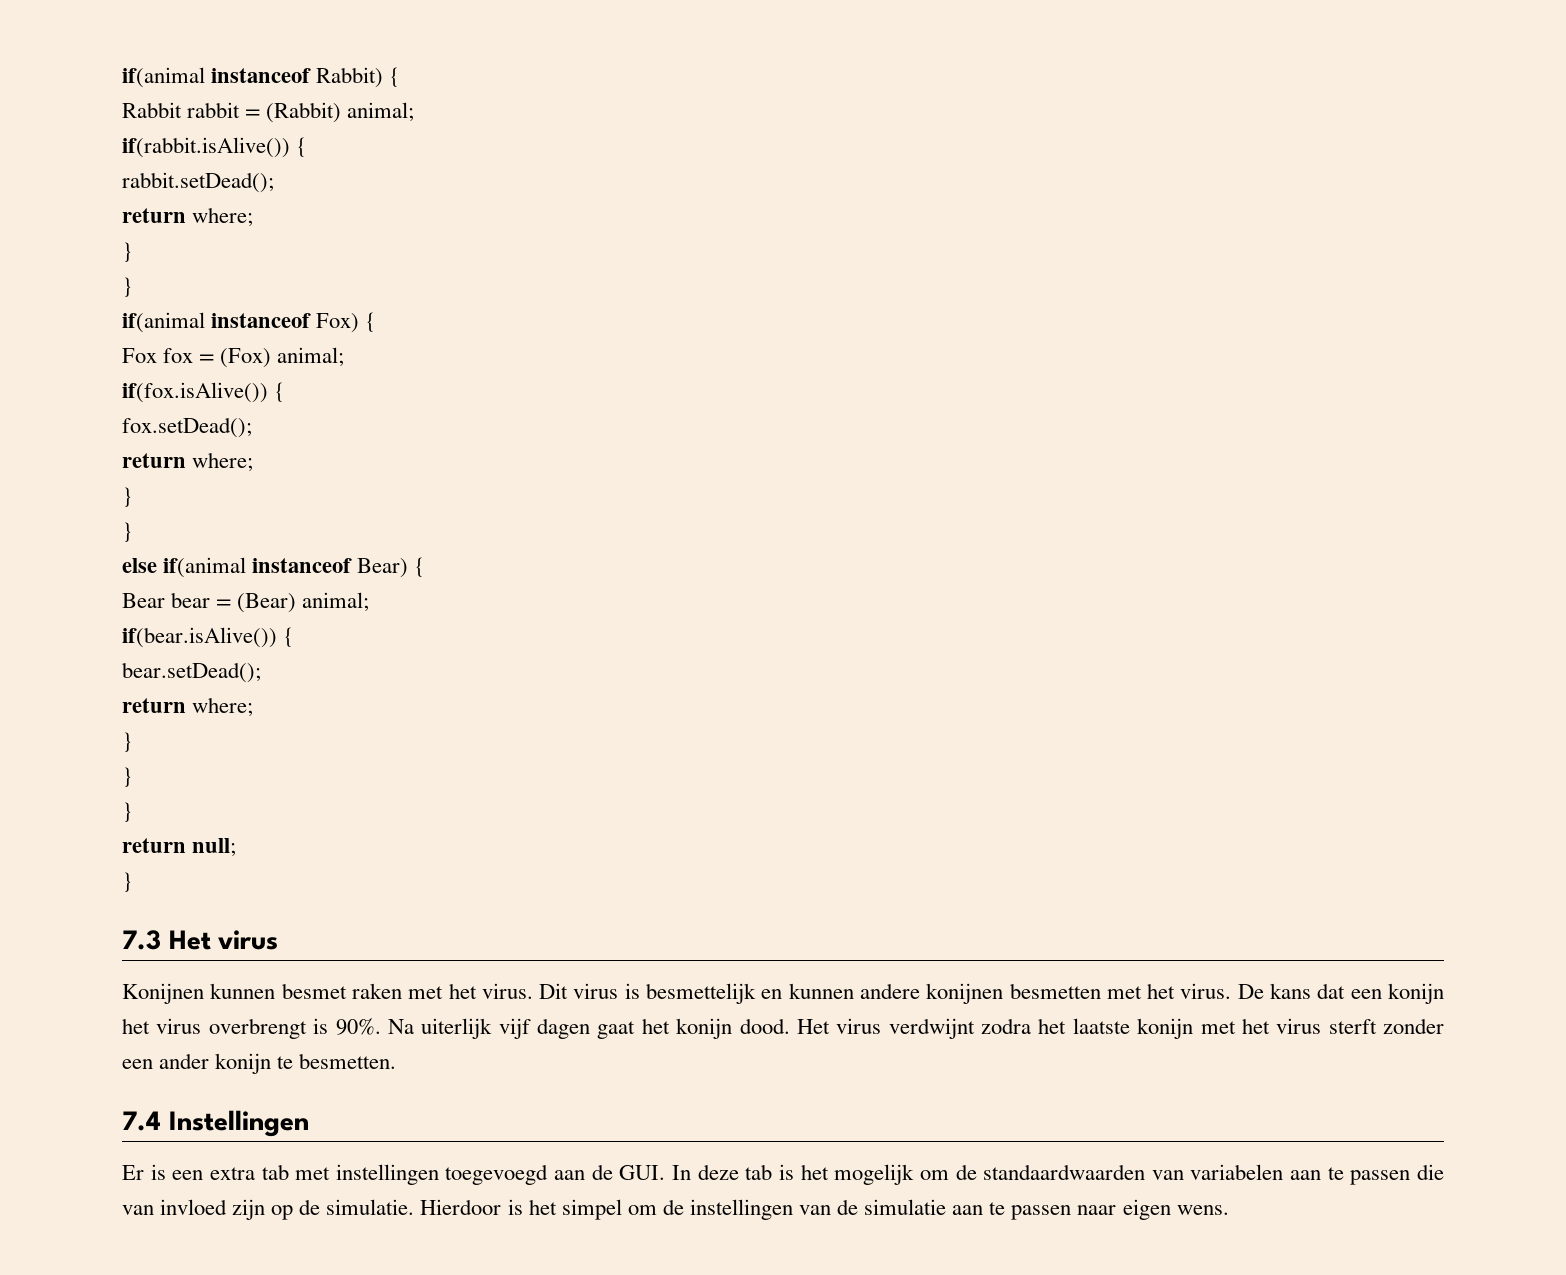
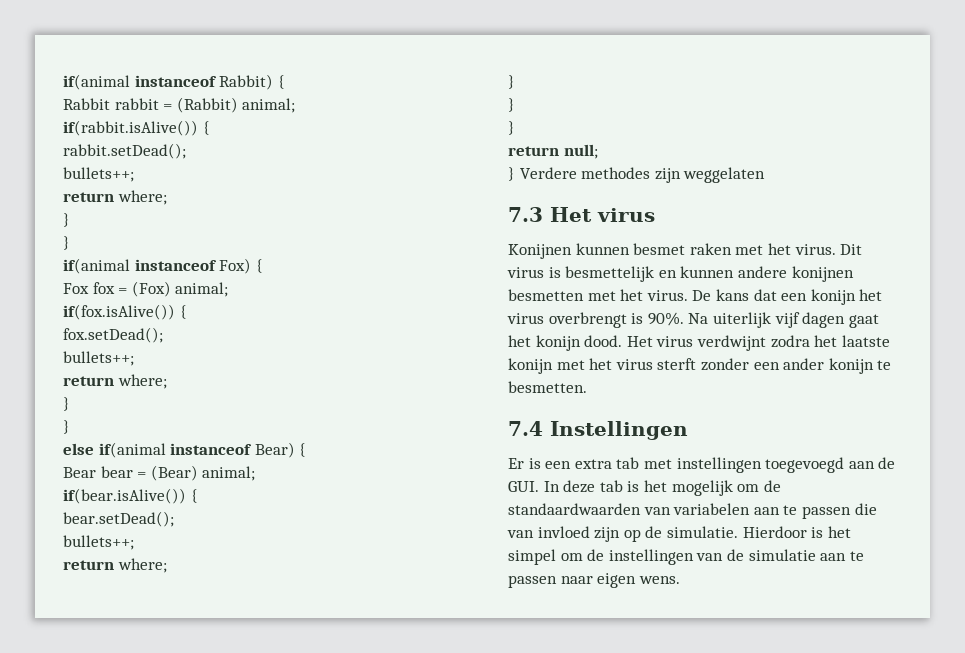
  rabbit.setDead();
+ bullets++;
  fox.setDead();
+ bullets++;
  bear.setDead();
+ bullets++;
  return null;
- }
+ } Verdere methodes zijn weggelaten

